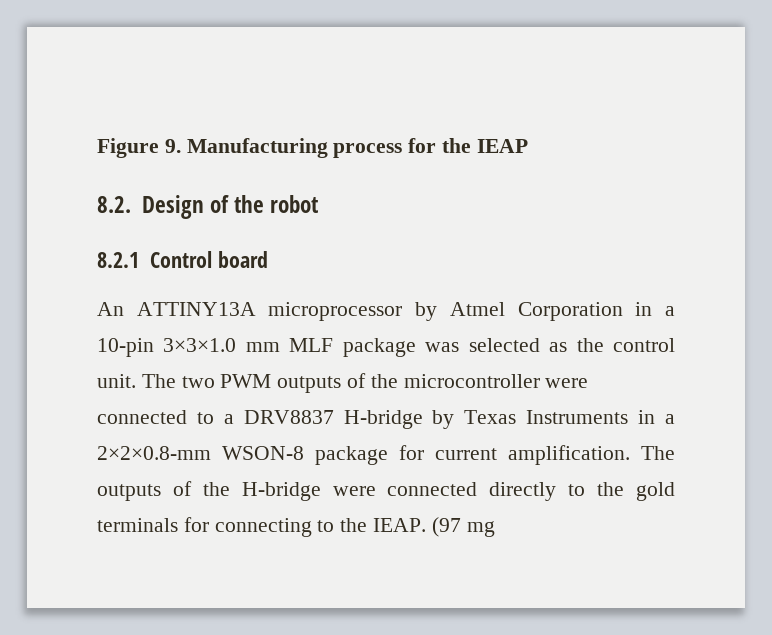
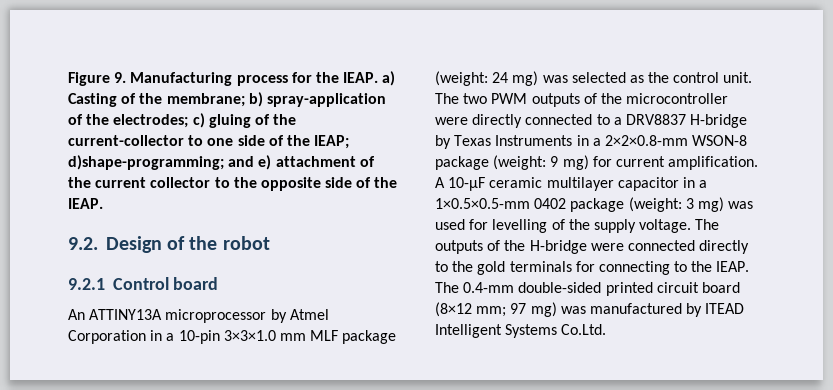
- Figure 9. Manufacturing process for the IEAP
- 8.2. Design of the robot
+ Figure 9. Manufacturing process for the IEAP. a) Casting of the membrane; b) spray-application of the electrodes; c) gluing of the current-collector to one side of the IEAP; d)shape-programming; and e) attachment of the current collector to the opposite side of the IEAP.
+ 9.2. Design of the robot
- 8.2.1 Control board
+ 9.2.1 Control board
- An ATTINY13A microprocessor by Atmel Corporation in a 10-pin 3×3×1.0 mm MLF package was selected as the control unit.
+ An ATTINY13A microprocessor by Atmel Corporation in a 10-pin 3×3×1.0 mm MLF package (weight: 24 mg) was selected as the control unit.
- The two PWM outputs of the microcontroller were connected to a DRV8837 H-bridge by Texas Instruments in a 2×2×0.8-mm WSON-8 package for current amplification.
+ The two PWM outputs of the microcontroller were directly connected to a DRV8837 H-bridge by Texas Instruments in a 2×2×0.8-mm WSON-8 package (weight: 9 mg) for current amplification. A 10-μF ceramic multilayer capacitor in a 1×0.5×0.5-mm 0402 package (weight: 3 mg) was used for levelling of the supply voltage.
- (97 mg
+ The 0.4-mm double-sided printed circuit board (8×12 mm; 97 mg) was manufactured by ITEAD Intelligent Systems Co.Ltd.

